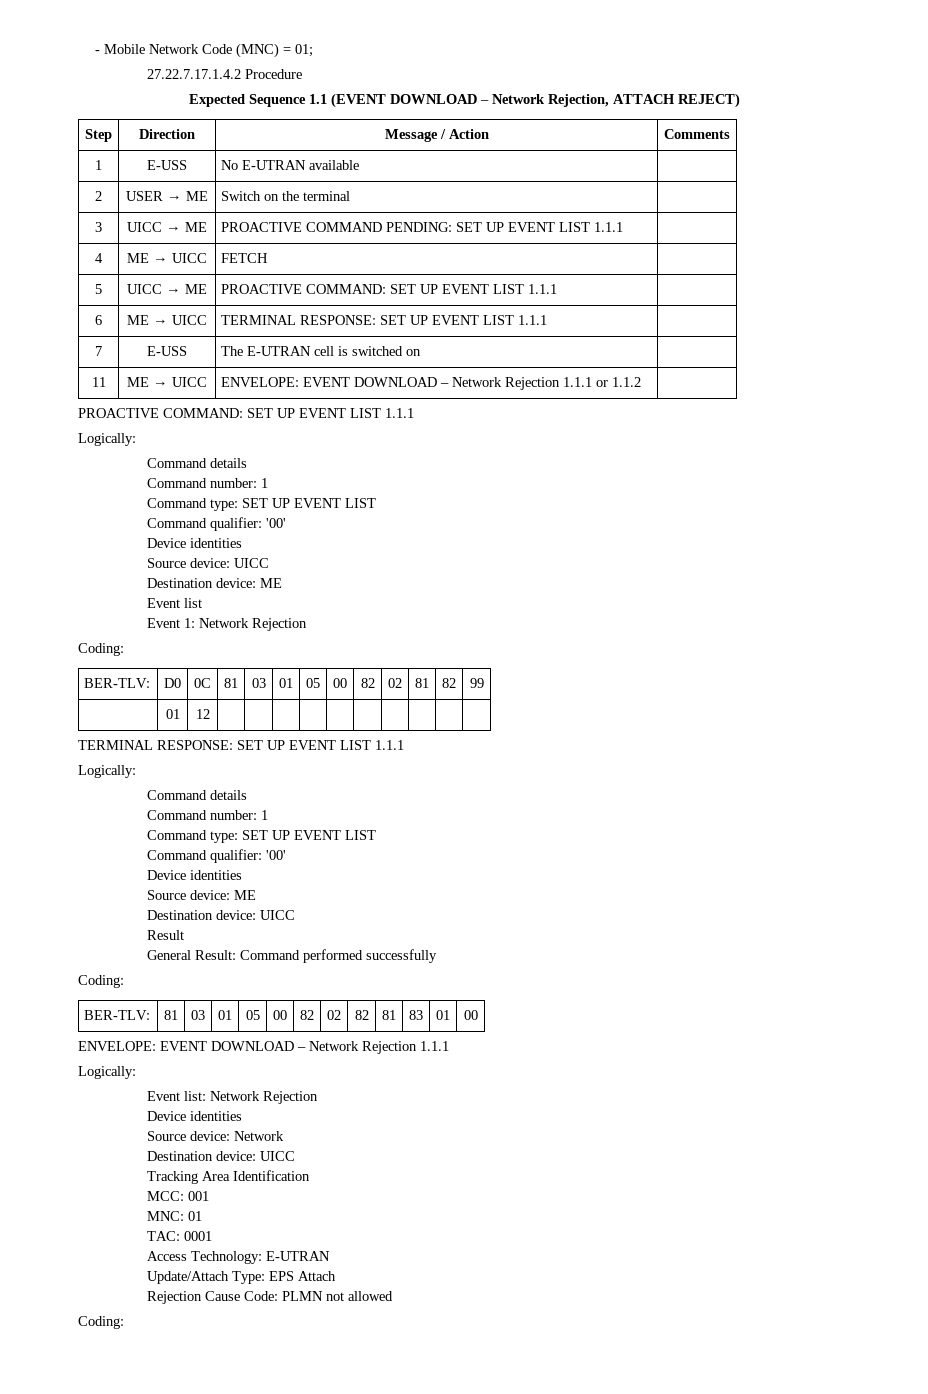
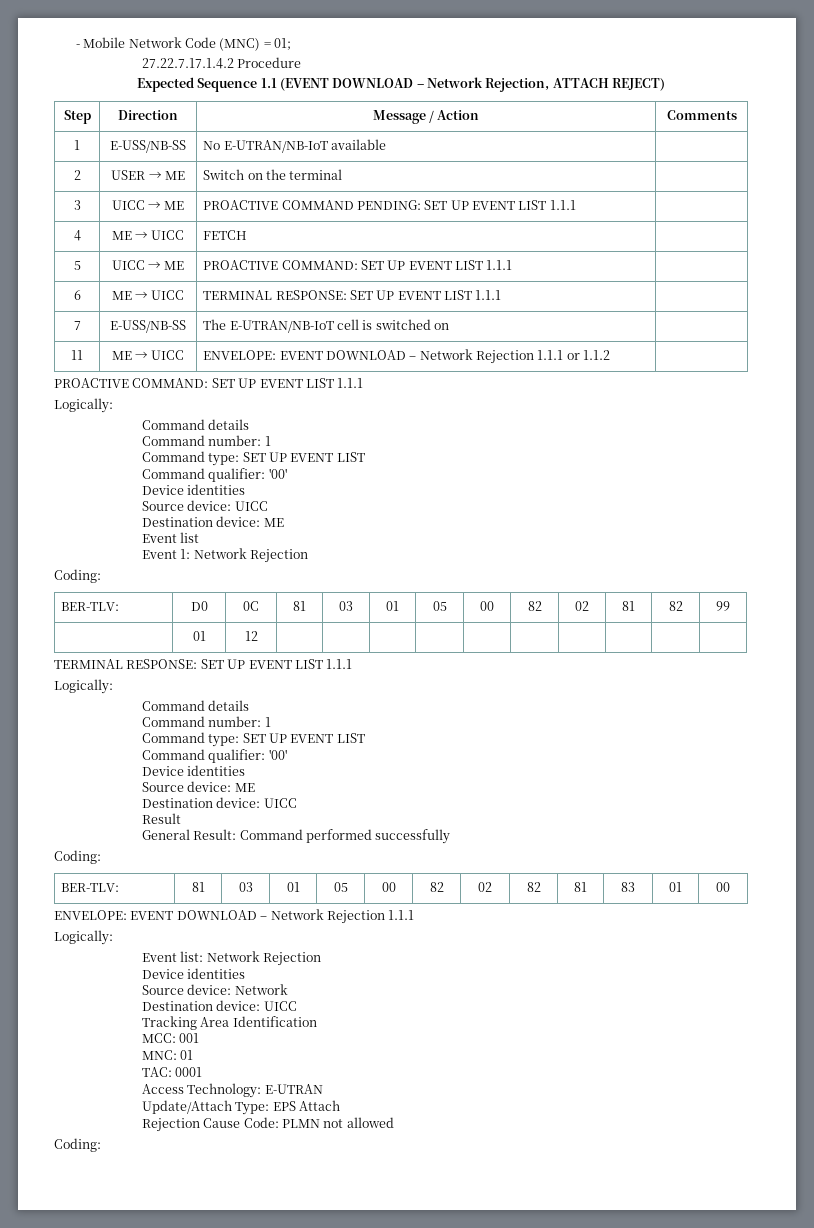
- 1 | E-USS | No E-UTRAN available |
+ 1 | E-USS/NB-SS | No E-UTRAN/NB-IoT available |
- 7 | E-USS | The E-UTRAN cell is switched on |
+ 7 | E-USS/NB-SS | The E-UTRAN/NB-IoT cell is switched on |

